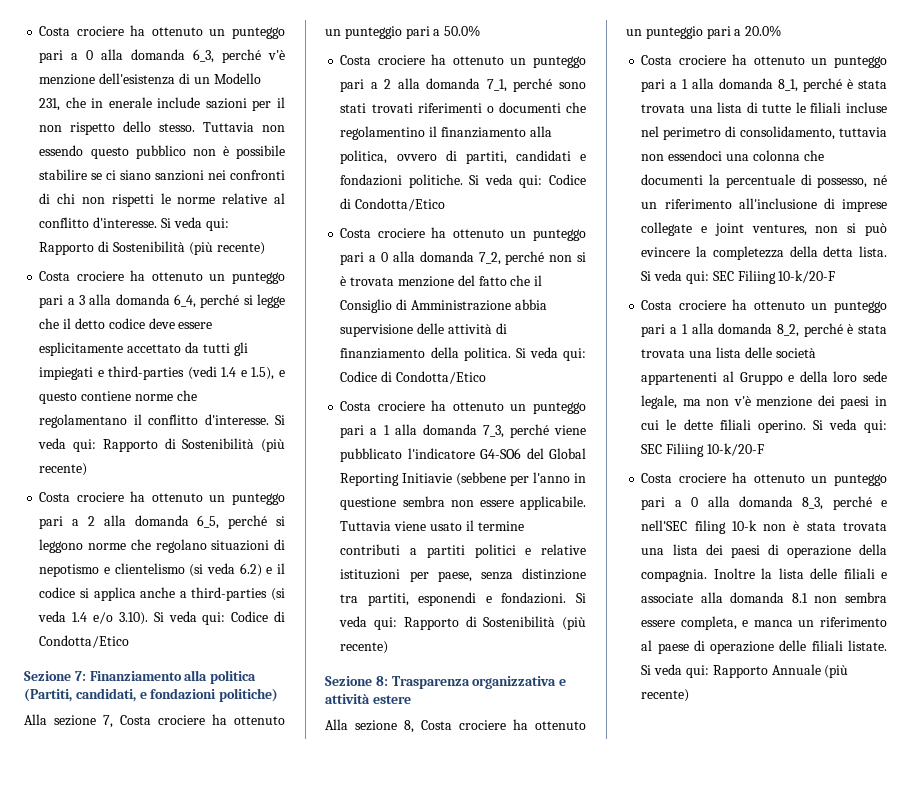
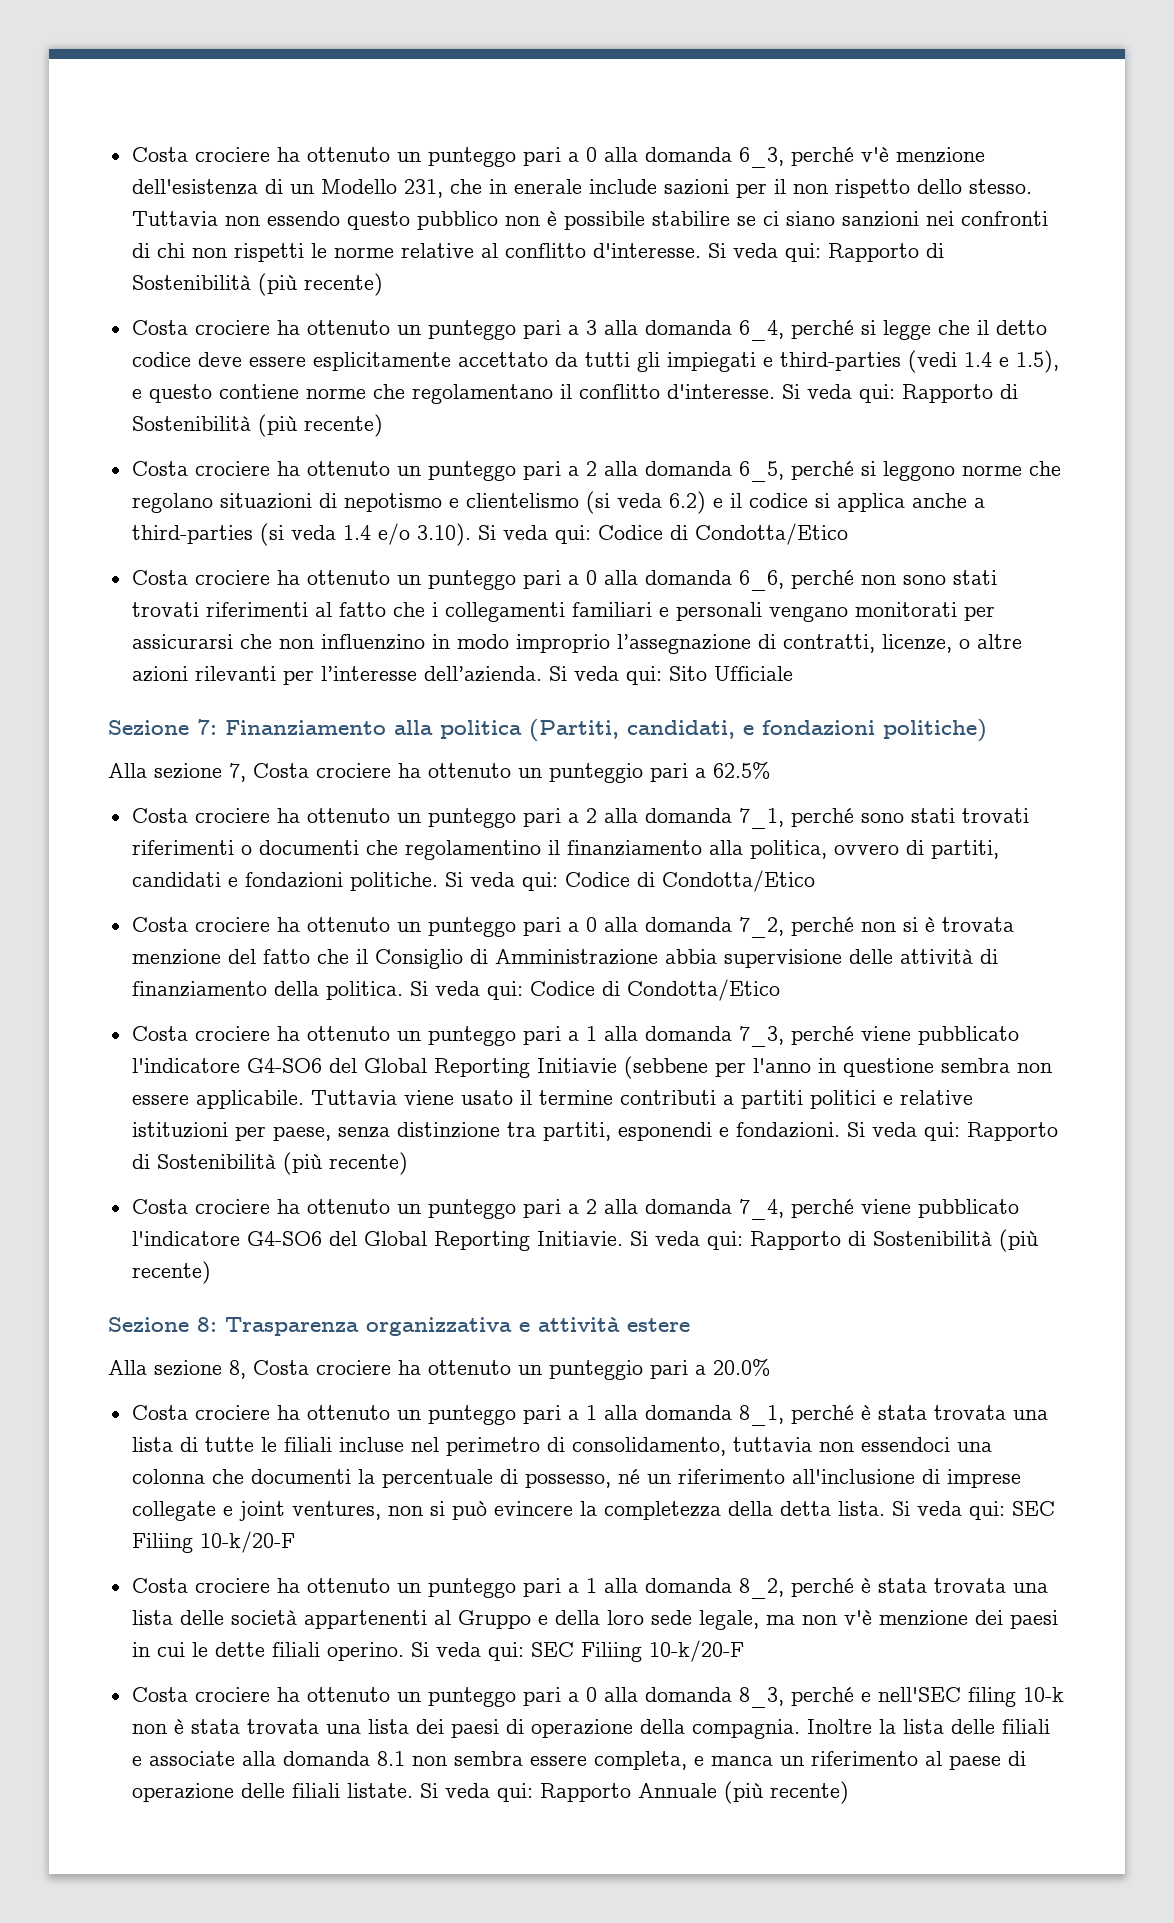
+ Costa crociere ha ottenuto un punteggo pari a 0 alla domanda 6_6, perché non sono stati trovati riferimenti al fatto che i collegamenti familiari e personali vengano monitorati per assicurarsi che non influenzino in modo improprio l’assegnazione di contratti, licenze, o altre azioni rilevanti per l’interesse dell’azienda. Si veda qui: Sito Ufficiale
- Alla sezione 7, Costa crociere ha ottenuto un punteggio pari a 50.0%
+ Alla sezione 7, Costa crociere ha ottenuto un punteggio pari a 62.5%
+ Costa crociere ha ottenuto un punteggo pari a 2 alla domanda 7_4, perché viene pubblicato l'indicatore G4-SO6 del Global Reporting Initiavie. Si veda qui: Rapporto di Sostenibilità (più recente)

